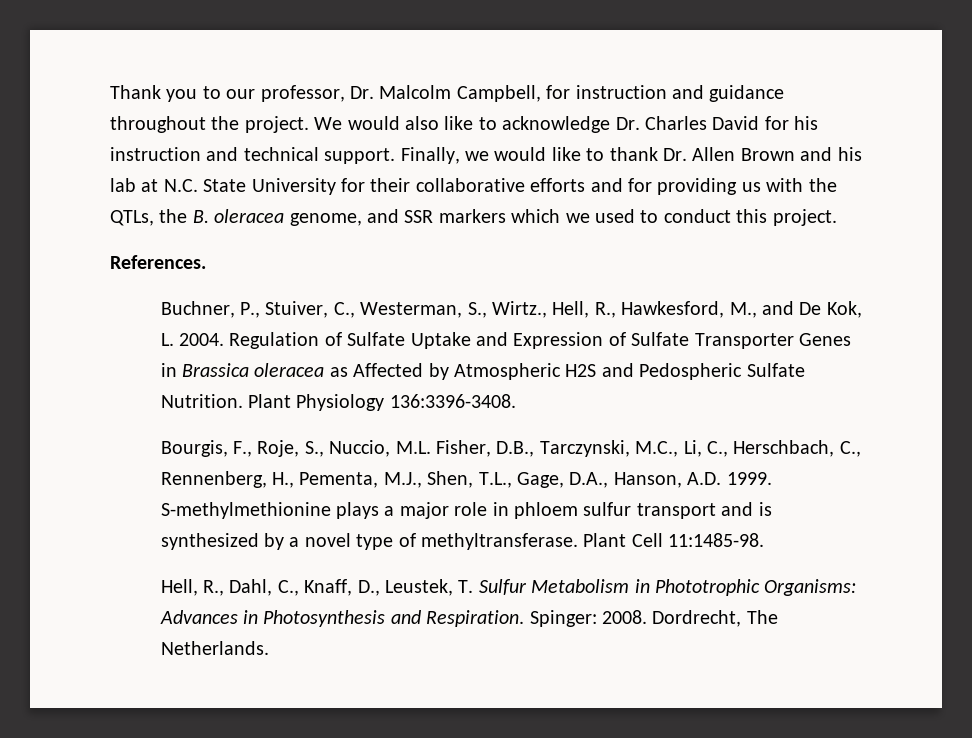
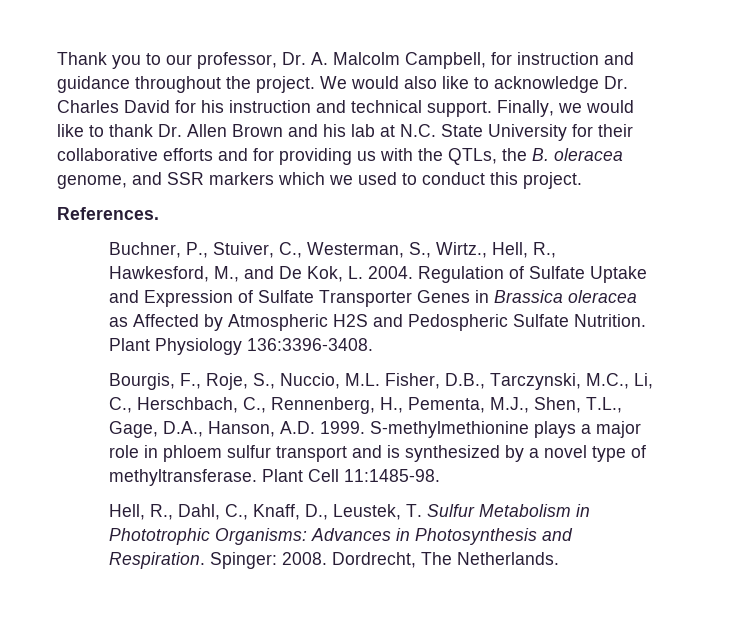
- Thank you to our professor, Dr. Malcolm Campbell, for instruction and guidance throughout the project.
+ Thank you to our professor, Dr. A. Malcolm Campbell, for instruction and guidance throughout the project.

